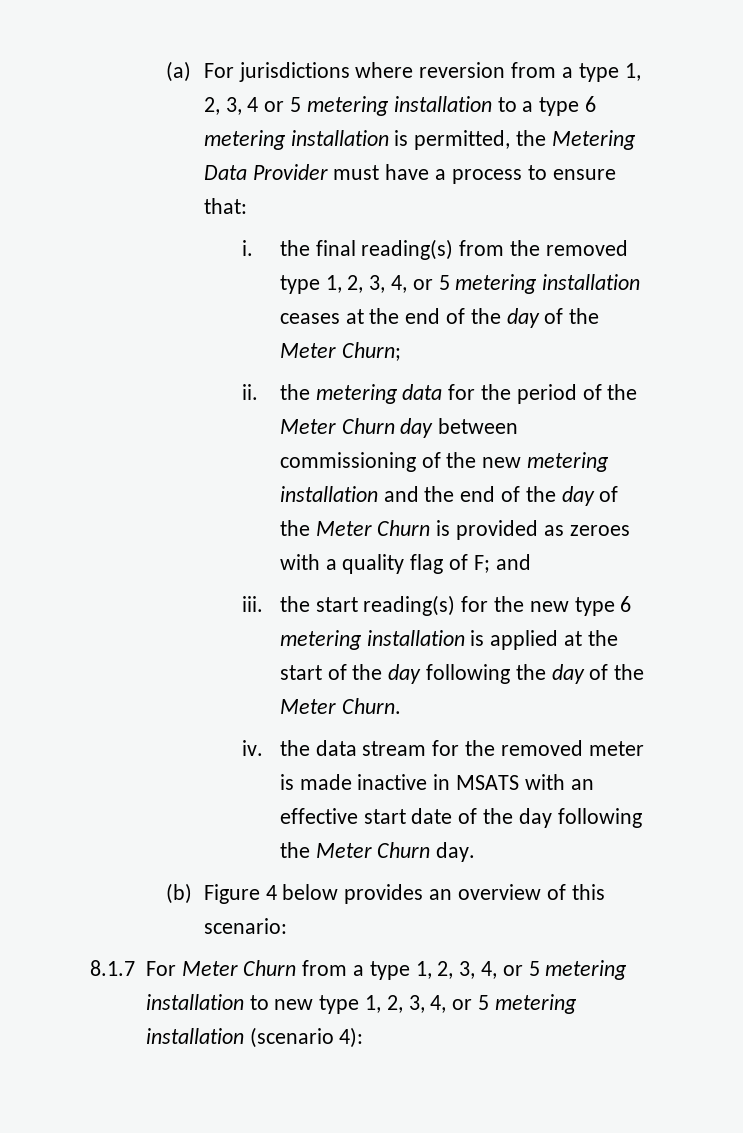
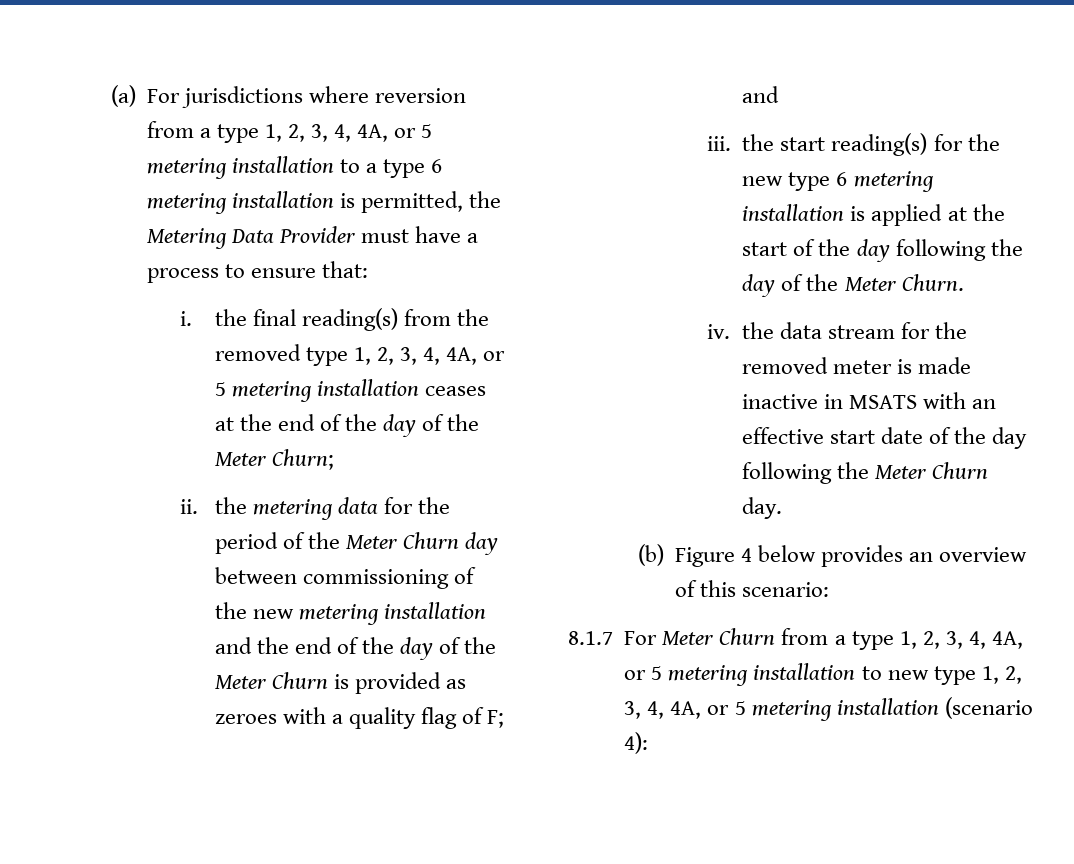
- (a) For jurisdictions where reversion from a type 1, 2, 3, 4 or 5 metering installation to a type 6 metering installation is permitted, the Metering Data Provider must have a process to ensure that:
+ (a) For jurisdictions where reversion from a type 1, 2, 3, 4, 4A, or 5 metering installation to a type 6 metering installation is permitted, the Metering Data Provider must have a process to ensure that:
- i. the final reading(s) from the removed type 1, 2, 3, 4, or 5 metering installation ceases at the end of the day of the Meter Churn;
+ i. the final reading(s) from the removed type 1, 2, 3, 4, 4A, or 5 metering installation ceases at the end of the day of the Meter Churn;
- 8.1.7 For Meter Churn from a type 1, 2, 3, 4, or 5 metering installation to new type 1, 2, 3, 4, or 5 metering installation (scenario 4):
+ 8.1.7 For Meter Churn from a type 1, 2, 3, 4, 4A, or 5 metering installation to new type 1, 2, 3, 4, 4A, or 5 metering installation (scenario 4):

